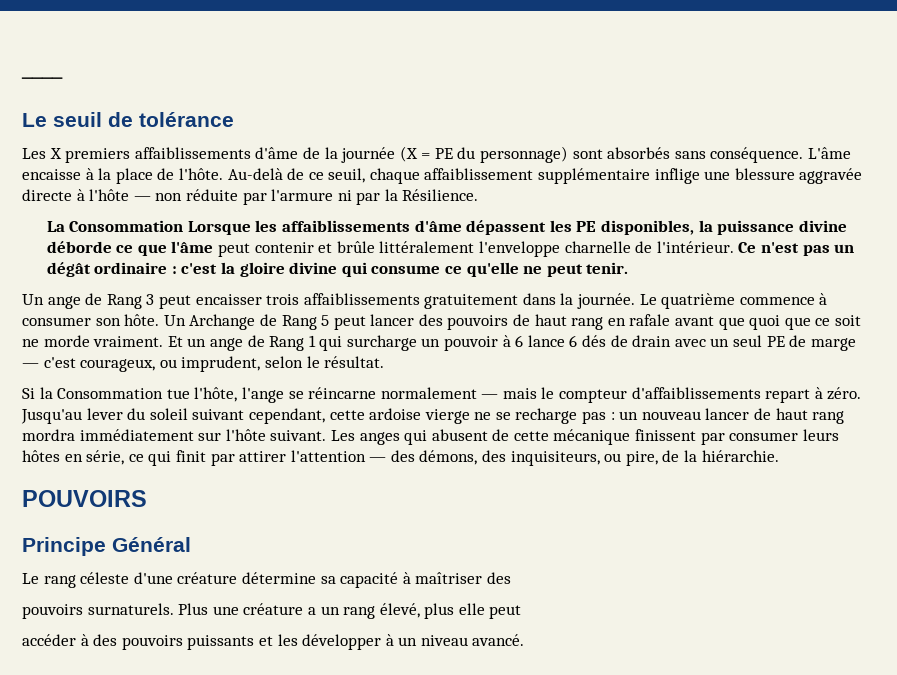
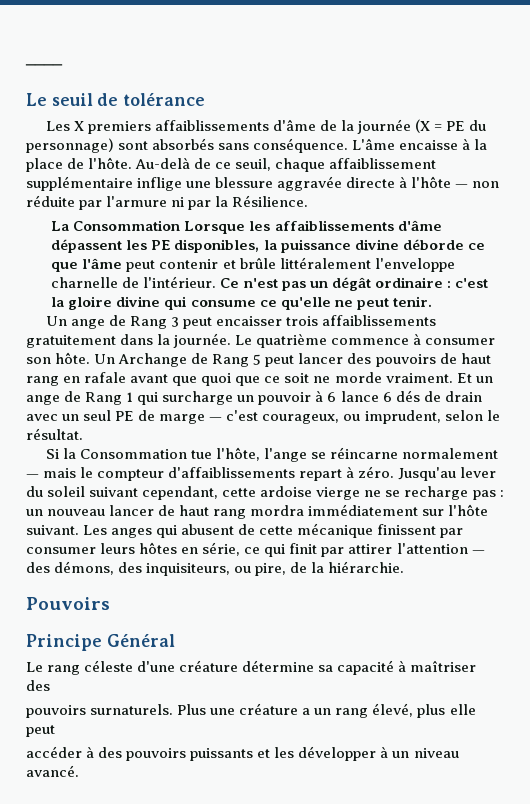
- POUVOIRS
+ Pouvoirs

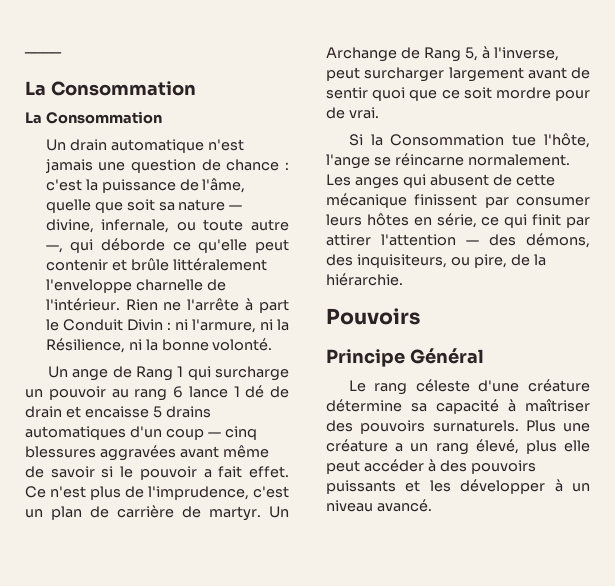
  ────
- Le seuil de tolérance
- Les X premiers affaiblissements d'âme de la journée (X = PE du personnage) sont absorbés sans conséquence. L'âme encaisse à la place de l'hôte. Au-delà de ce seuil, chaque affaiblissement supplémentaire inflige une blessure aggravée directe à l'hôte — non réduite par l'armure ni par la Résilience.
- La Consommation Lorsque les affaiblissements d'âme dépassent les PE disponibles, la puissance divine déborde ce que l'âme peut contenir et brûle littéralement l'enveloppe charnelle de l'intérieur.
+ La Consommation
+ La Consommation
+ Un drain automatique n'est jamais une question de chance : c'est la puissance de l'âme, quelle que soit sa nature — divine, infernale, ou toute autre —, qui déborde ce qu'elle peut contenir et brûle littéralement l'enveloppe charnelle de l'intérieur.
- Ce n'est pas un dégât ordinaire : c'est la gloire divine qui consume ce qu'elle ne peut tenir.
- Un ange de Rang 3 peut encaisser trois affaiblissements gratuitement dans la journée. Le quatrième commence à consumer son hôte. Un Archange de Rang 5 peut lancer des pouvoirs de haut rang en rafale avant que quoi que ce soit ne morde vraiment. Et un ange de Rang 1 qui surcharge un pouvoir à 6 lance 6 dés de drain avec un seul PE de marge — c'est courageux, ou imprudent, selon le résultat.
+ Rien ne l'arrête à part le Conduit Divin : ni l'armure, ni la Résilience, ni la bonne volonté.
+ Un ange de Rang 1 qui surcharge un pouvoir au rang 6 lance 1 dé de drain et encaisse 5 drains automatiques d'un coup — cinq blessures aggravées avant même de savoir si le pouvoir a fait effet. Ce n'est plus de l'imprudence, c'est un plan de carrière de martyr. Un Archange de Rang 5, à l'inverse, peut surcharger largement avant de sentir quoi que ce soit mordre pour de vrai.
- Si la Consommation tue l'hôte, l'ange se réincarne normalement — mais le compteur d'affaiblissements repart à zéro. Jusqu'au lever du soleil suivant cependant, cette ardoise vierge ne se recharge pas : un nouveau lancer de haut rang mordra immédiatement sur l'hôte suivant.
+ Si la Consommation tue l'hôte, l'ange se réincarne normalement.
- Le rang céleste d'une créature détermine sa capacité à maîtriser des
- pouvoirs surnaturels.
+ Le rang céleste d'une créature détermine sa capacité à maîtriser des pouvoirs surnaturels.
- Plus une créature a un rang élevé, plus elle peut
- accéder à des pouvoirs puissants et les développer à un niveau avancé.
+ Plus une créature a un rang élevé, plus elle peut accéder à des pouvoirs puissants et les développer à un niveau avancé.

